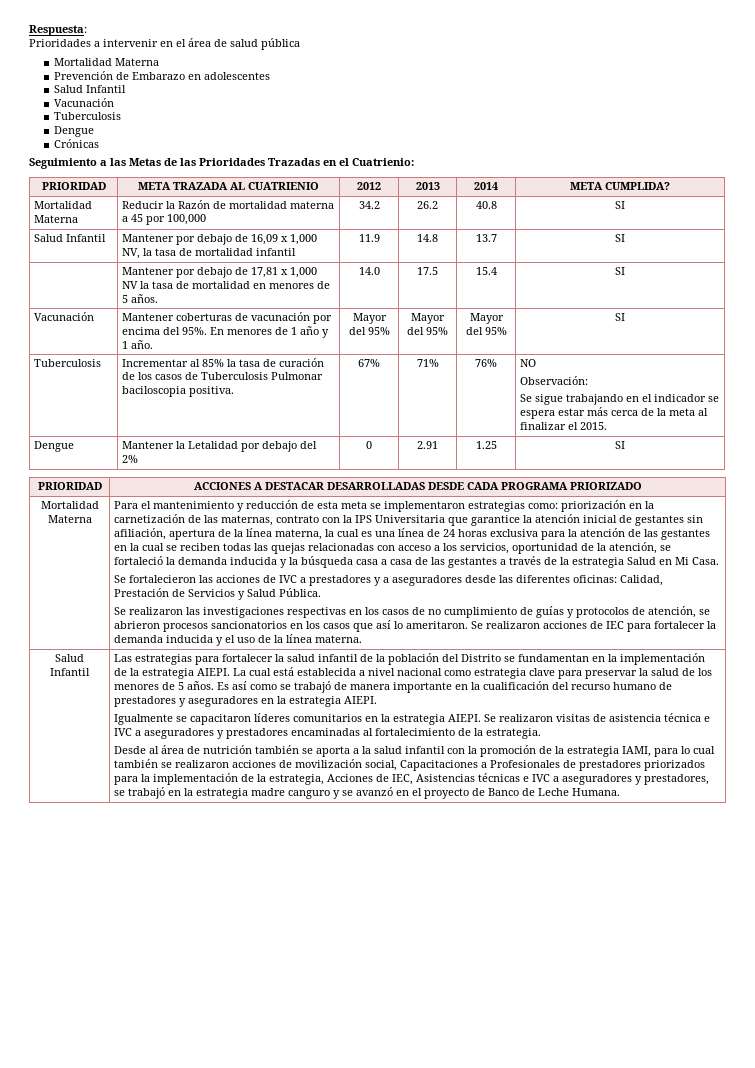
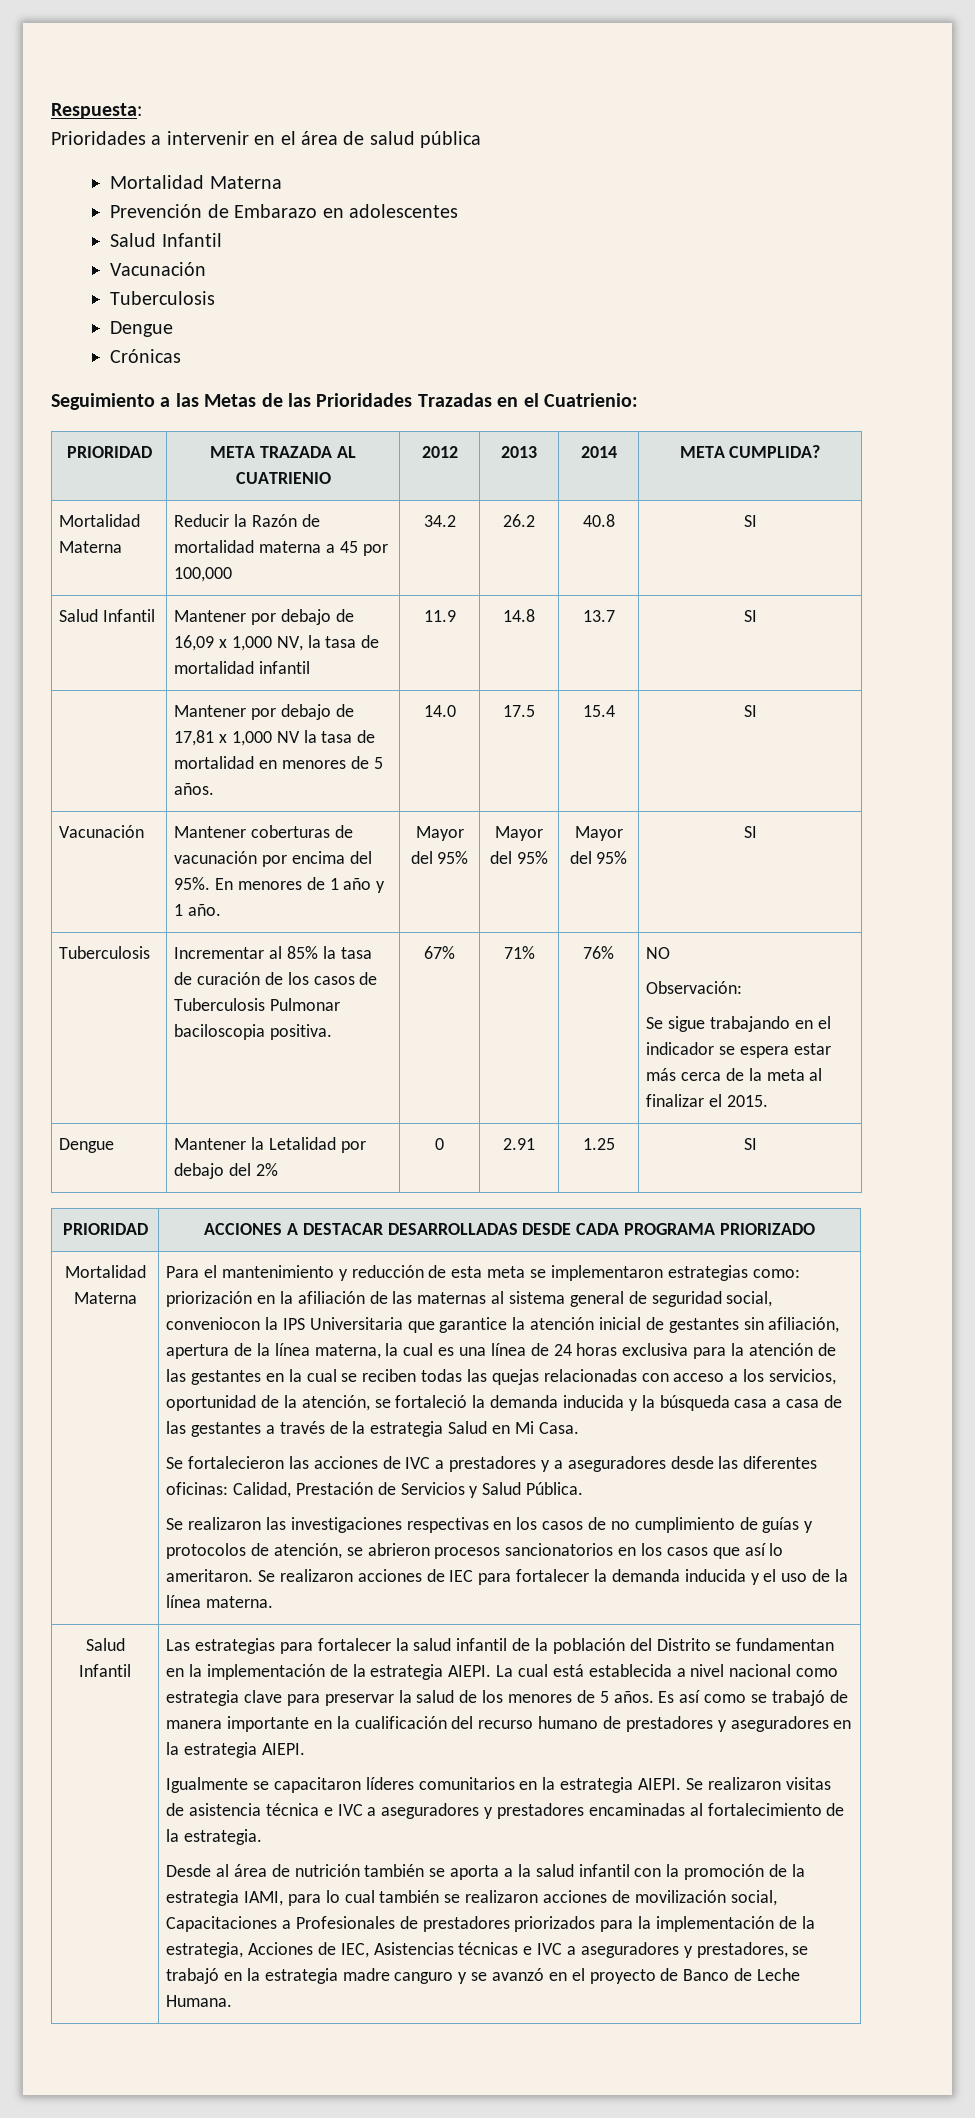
- priorización en la carnetización de las maternas, contrato con la IPS Universitaria que garantice la atención inicial de gestantes sin afiliación, apertura de la línea materna, la cual es una línea de 24 horas exclusiva para la atención de las gestantes en la cual se reciben todas las quejas relacionadas con acceso a los servicios, oportunidad de la atención, se fortaleció la demanda inducida y la búsqueda casa a casa de las gestantes a través de la estrategia Salud en Mi Casa.
+ priorización en la afiliación de las maternas al sistema general de seguridad social, conveniocon la IPS Universitaria que garantice la atención inicial de gestantes sin afiliación, apertura de la línea materna, la cual es una línea de 24 horas exclusiva para la atención de las gestantes en la cual se reciben todas las quejas relacionadas con acceso a los servicios, oportunidad de la atención, se fortaleció la demanda inducida y la búsqueda casa a casa de las gestantes a través de la estrategia Salud en Mi Casa.

